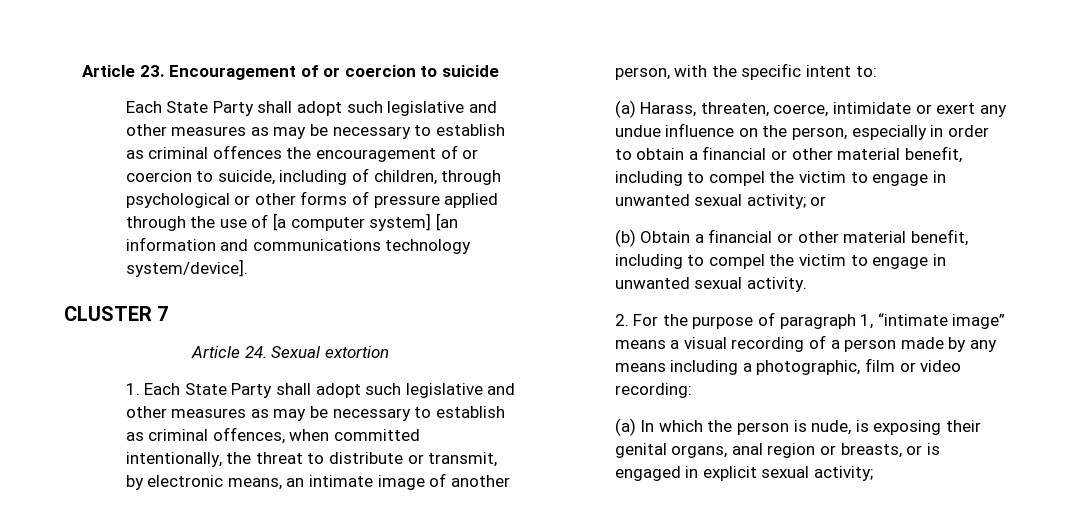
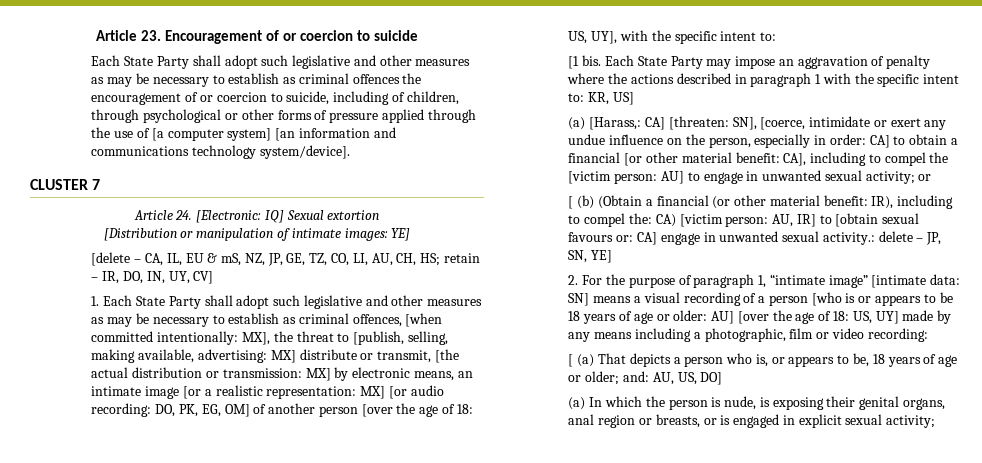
- Article 24. Sexual extortion
+ Article 24. [Electronic: IQ] Sexual extortion
+ [Distribution or manipulation of intimate images: YE]
+ [delete – CA, IL, EU & mS, NZ, JP, GE, TZ, CO, LI, AU, CH, HS; retain – IR, DO, IN, UY, CV]
- 1. Each State Party shall adopt such legislative and other measures as may be necessary to establish as criminal offences, when committed intentionally, the threat to distribute or transmit, by electronic means, an intimate image of another person, with the specific intent to:
+ 1. Each State Party shall adopt such legislative and other measures as may be necessary to establish as criminal offences, [when committed intentionally: MX], the threat to [publish, selling, making available, advertising: MX] distribute or transmit, [the actual distribution or transmission: MX] by electronic means, an intimate image [or a realistic representation: MX] [or audio recording: DO, PK, EG, OM] of another person [over the age of 18: US, UY], with the specific intent to:
- (a) Harass, threaten, coerce, intimidate or exert any undue influence on the person, especially in order to obtain a financial or other material benefit, including to compel the victim to engage in unwanted sexual activity; or
+ [1 bis. Each State Party may impose an aggravation of penalty where the actions described in paragraph 1 with the specific intent to: KR, US]
+ (a) [Harass,: CA] [threaten: SN], [coerce, intimidate or exert any undue influence on the person, especially in order: CA] to obtain a financial [or other material benefit: CA], including to compel the [victim person: AU] to engage in unwanted sexual activity; or
- (b) Obtain a financial or other material benefit, including to compel the victim to engage in unwanted sexual activity.
+ [ (b) (Obtain a financial (or other material benefit: IR), including to compel the: CA) [victim person: AU, IR] to [obtain sexual favours or: CA] engage in unwanted sexual activity.: delete – JP, SN, YE]
- 2. For the purpose of paragraph 1, “intimate image” means a visual recording of a person made by any means including a photographic, film or video recording:
+ 2. For the purpose of paragraph 1, “intimate image” [intimate data: SN] means a visual recording of a person [who is or appears to be 18 years of age or older: AU] [over the age of 18: US, UY] made by any means including a photographic, film or video recording:
+ [ (a) That depicts a person who is, or appears to be, 18 years of age or older; and: AU, US, DO]

